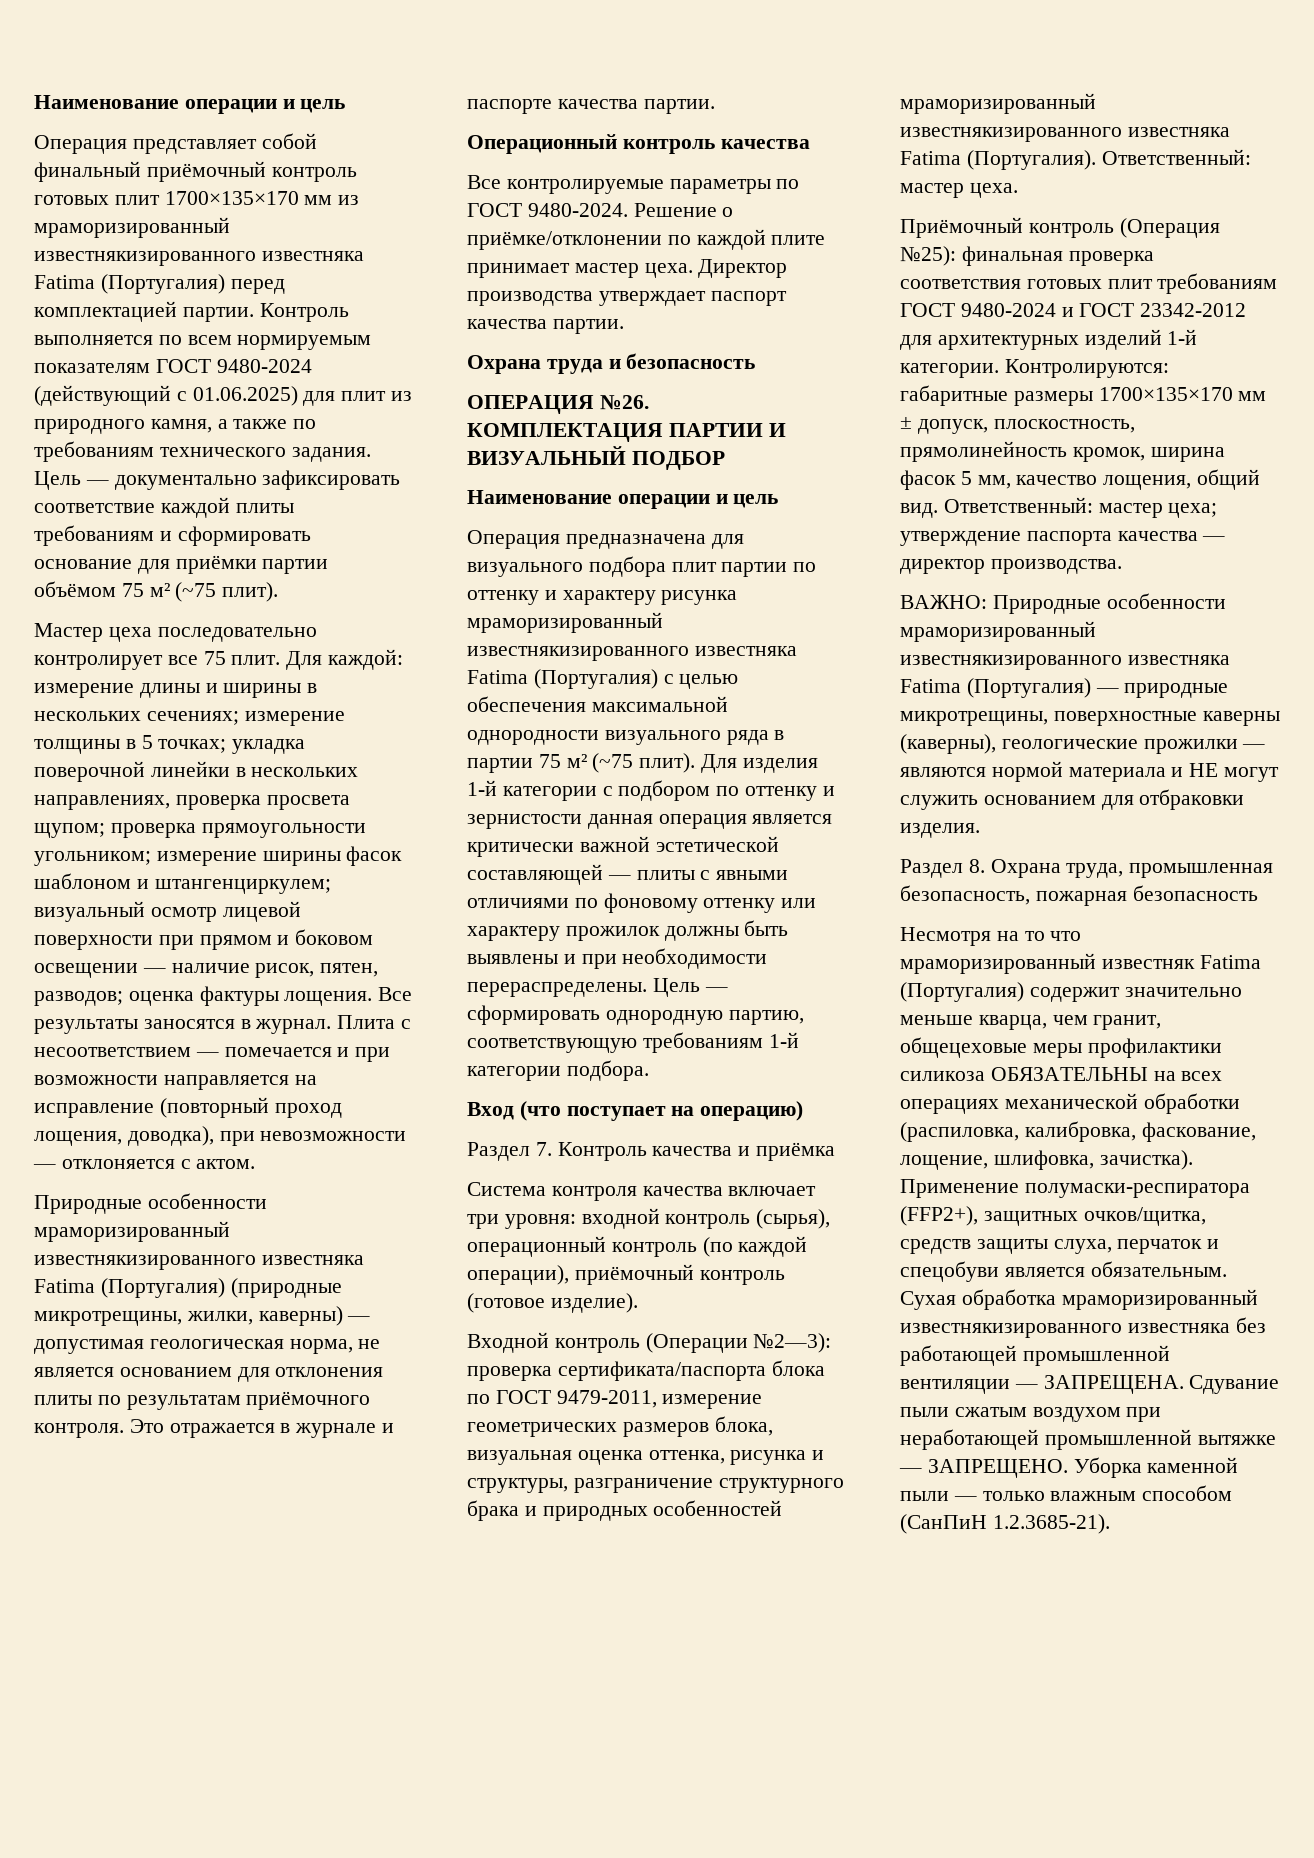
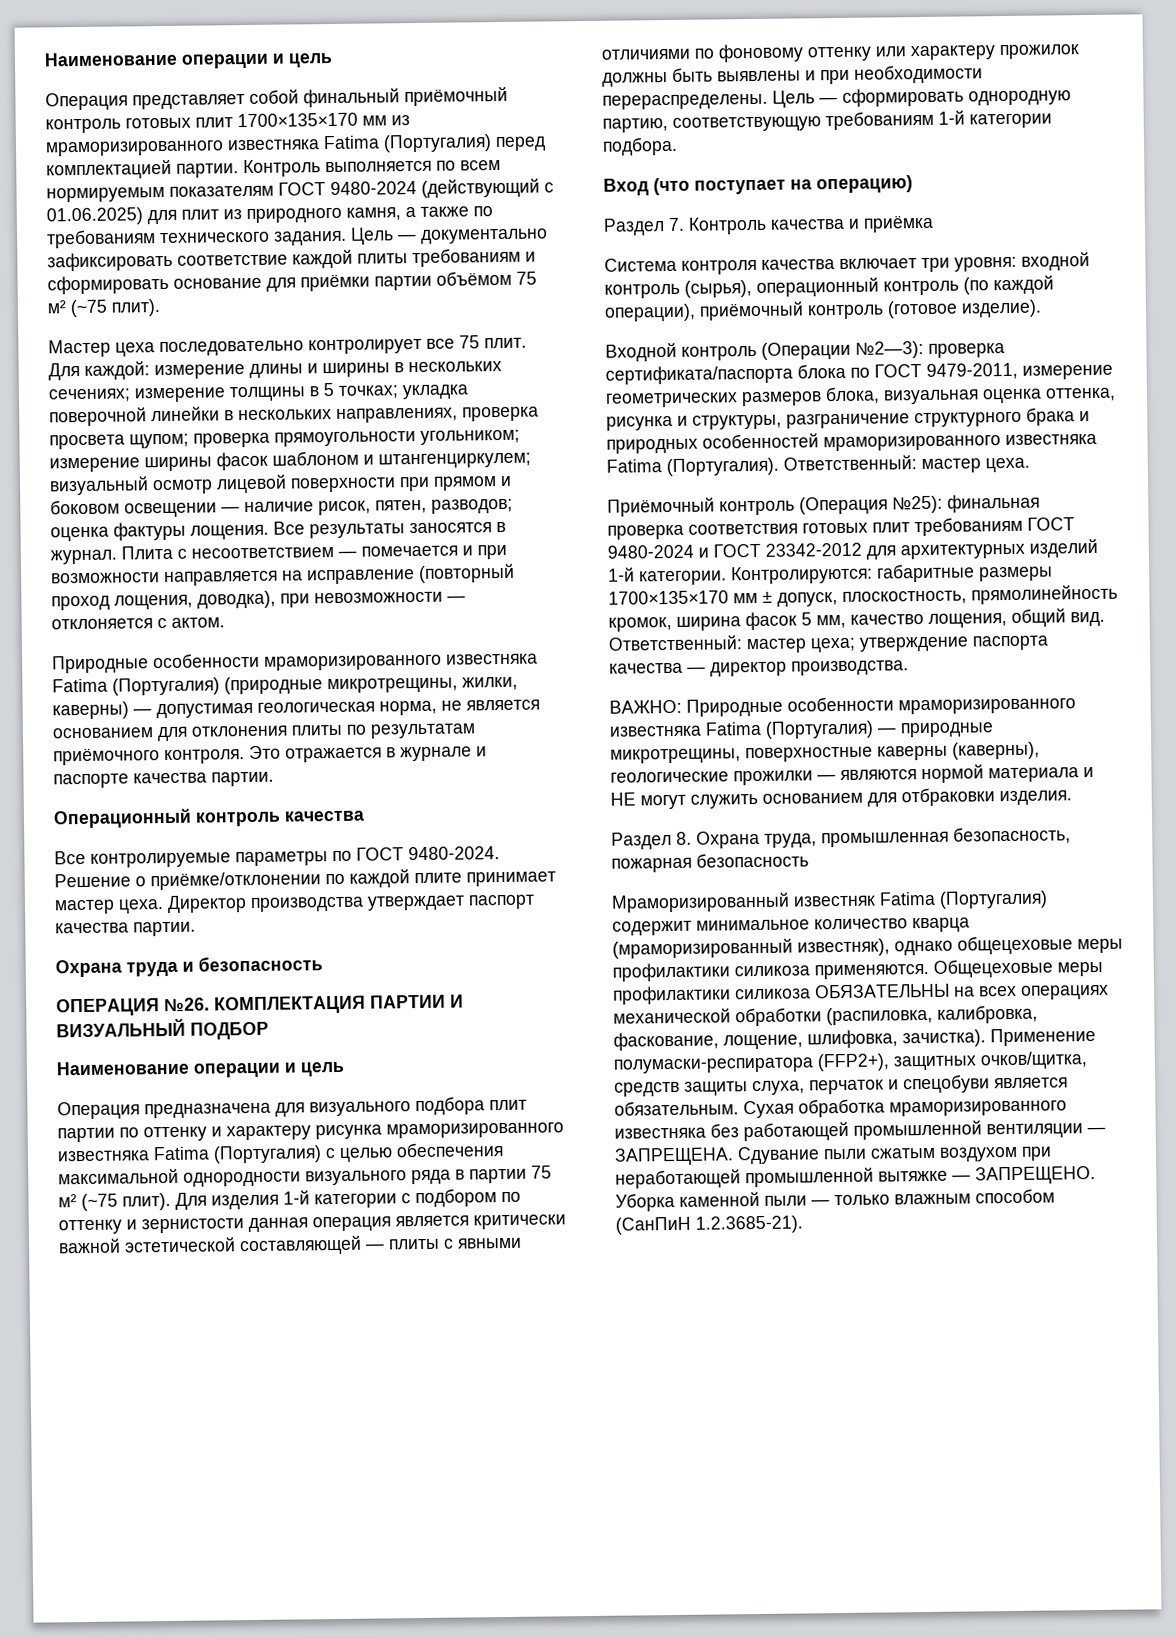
- Операция представляет собой финальный приёмочный контроль готовых плит 1700×135×170 мм из мраморизированный известнякизированного известняка Fatima (Португалия) перед комплектацией партии.
+ Операция представляет собой финальный приёмочный контроль готовых плит 1700×135×170 мм из мраморизированного известняка Fatima (Португалия) перед комплектацией партии.
- Природные особенности мраморизированный известнякизированного известняка Fatima (Португалия) (природные микротрещины, жилки, каверны) — допустимая геологическая норма, не является основанием для отклонения плиты по результатам приёмочного контроля.
+ Природные особенности мраморизированного известняка Fatima (Португалия) (природные микротрещины, жилки, каверны) — допустимая геологическая норма, не является основанием для отклонения плиты по результатам приёмочного контроля.
- Операция предназначена для визуального подбора плит партии по оттенку и характеру рисунка мраморизированный известнякизированного известняка Fatima (Португалия) с целью обеспечения максимальной однородности визуального ряда в партии 75 м² (~75 плит).
+ Операция предназначена для визуального подбора плит партии по оттенку и характеру рисунка мраморизированного известняка Fatima (Португалия) с целью обеспечения максимальной однородности визуального ряда в партии 75 м² (~75 плит).
- Входной контроль (Операции №2—3): проверка сертификата/паспорта блока по ГОСТ 9479-2011, измерение геометрических размеров блока, визуальная оценка оттенка, рисунка и структуры, разграничение структурного брака и природных особенностей мраморизированный известнякизированного известняка Fatima (Португалия).
+ Входной контроль (Операции №2—3): проверка сертификата/паспорта блока по ГОСТ 9479-2011, измерение геометрических размеров блока, визуальная оценка оттенка, рисунка и структуры, разграничение структурного брака и природных особенностей мраморизированного известняка Fatima (Португалия).
- ВАЖНО: Природные особенности мраморизированный известнякизированного известняка Fatima (Португалия) — природные микротрещины, поверхностные каверны (каверны), геологические прожилки — являются нормой материала и НЕ могут служить основанием для отбраковки изделия.
+ ВАЖНО: Природные особенности мраморизированного известняка Fatima (Португалия) — природные микротрещины, поверхностные каверны (каверны), геологические прожилки — являются нормой материала и НЕ могут служить основанием для отбраковки изделия.
- Несмотря на то что мраморизированный известняк Fatima (Португалия) содержит значительно меньше кварца, чем гранит, общецеховые меры профилактики силикоза ОБЯЗАТЕЛЬНЫ на всех операциях механической обработки (распиловка, калибровка, фаскование, лощение, шлифовка, зачистка).
+ Мраморизированный известняк Fatima (Португалия) содержит минимальное количество кварца (мраморизированный известняк), однако общецеховые меры профилактики силикоза применяются. Общецеховые меры профилактики силикоза ОБЯЗАТЕЛЬНЫ на всех операциях механической обработки (распиловка, калибровка, фаскование, лощение, шлифовка, зачистка).
- Сухая обработка мраморизированный известнякизированного известняка без работающей промышленной вентиляции — ЗАПРЕЩЕНА.
+ Сухая обработка мраморизированного известняка без работающей промышленной вентиляции — ЗАПРЕЩЕНА.

